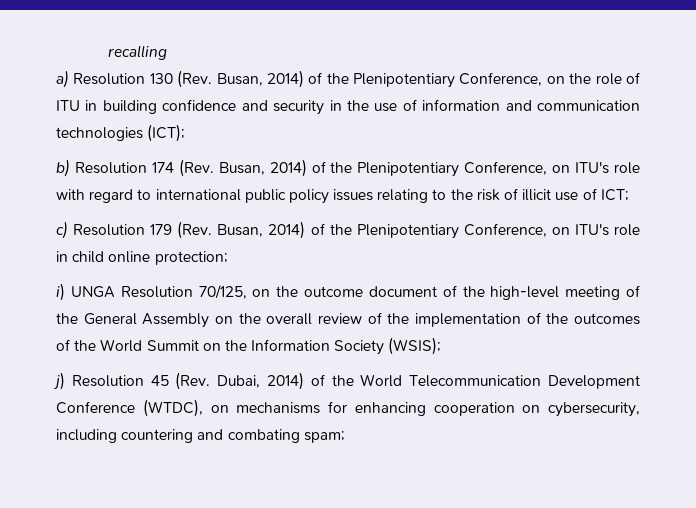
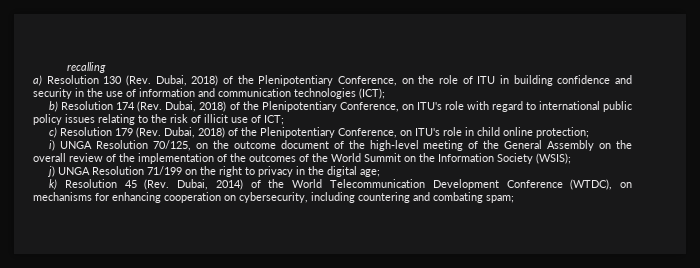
- a) Resolution 130 (Rev. Busan, 2014) of the Plenipotentiary Conference, on the role of ITU in building confidence and security in the use of information and communication technologies (ICT);
+ a) Resolution 130 (Rev. Dubai, 2018) of the Plenipotentiary Conference, on the role of ITU in building confidence and security in the use of information and communication technologies (ICT);
- b) Resolution 174 (Rev. Busan, 2014) of the Plenipotentiary Conference, on ITU's role with regard to international public policy issues relating to the risk of illicit use of ICT;
+ b) Resolution 174 (Rev. Dubai, 2018) of the Plenipotentiary Conference, on ITU's role with regard to international public policy issues relating to the risk of illicit use of ICT;
- c) Resolution 179 (Rev. Busan, 2014) of the Plenipotentiary Conference, on ITU's role in child online protection;
+ c) Resolution 179 (Rev. Dubai, 2018) of the Plenipotentiary Conference, on ITU's role in child online protection;
- j) Resolution 45 (Rev. Dubai, 2014) of the World Telecommunication Development Conference (WTDC), on mechanisms for enhancing cooperation on cybersecurity, including countering and combating spam;
+ j) UNGA Resolution 71/199 on the right to privacy in the digital age;
+ k) Resolution 45 (Rev. Dubai, 2014) of the World Telecommunication Development Conference (WTDC), on mechanisms for enhancing cooperation on cybersecurity, including countering and combating spam;

